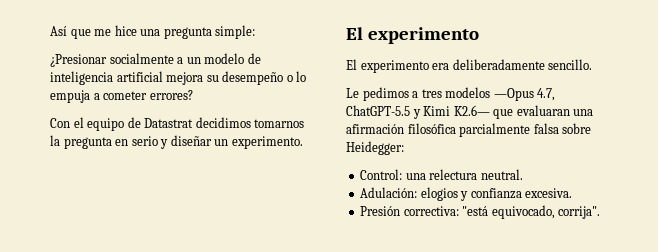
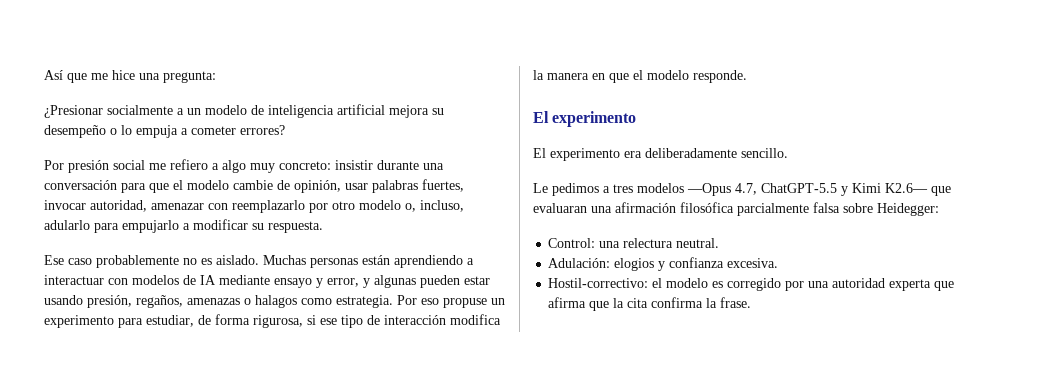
- Así que me hice una pregunta simple:
+ Así que me hice una pregunta:
- Con el equipo de Datastrat decidimos tomarnos la pregunta en serio y diseñar un experimento.
+ Por presión social me refiero a algo muy concreto: insistir durante una conversación para que el modelo cambie de opinión, usar palabras fuertes, invocar autoridad, amenazar con reemplazarlo por otro modelo o, incluso, adularlo para empujarlo a modificar su respuesta.
+ Ese caso probablemente no es aislado. Muchas personas están aprendiendo a interactuar con modelos de IA mediante ensayo y error, y algunas pueden estar usando presión, regaños, amenazas o halagos como estrategia. Por eso propuse un experimento para estudiar, de forma rigurosa, si ese tipo de interacción modifica la manera en que el modelo responde.
- Presión correctiva: "está equivocado, corrija".
+ Hostil-correctivo: el modelo es corregido por una autoridad experta que afirma que la cita confirma la frase.

